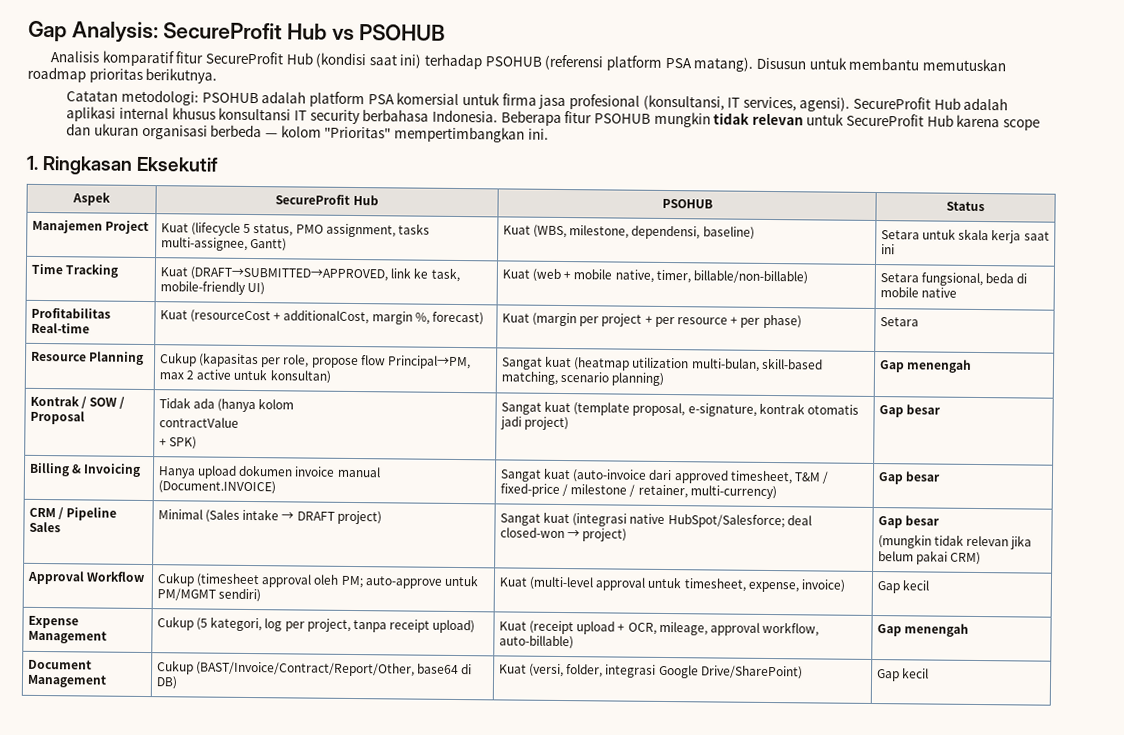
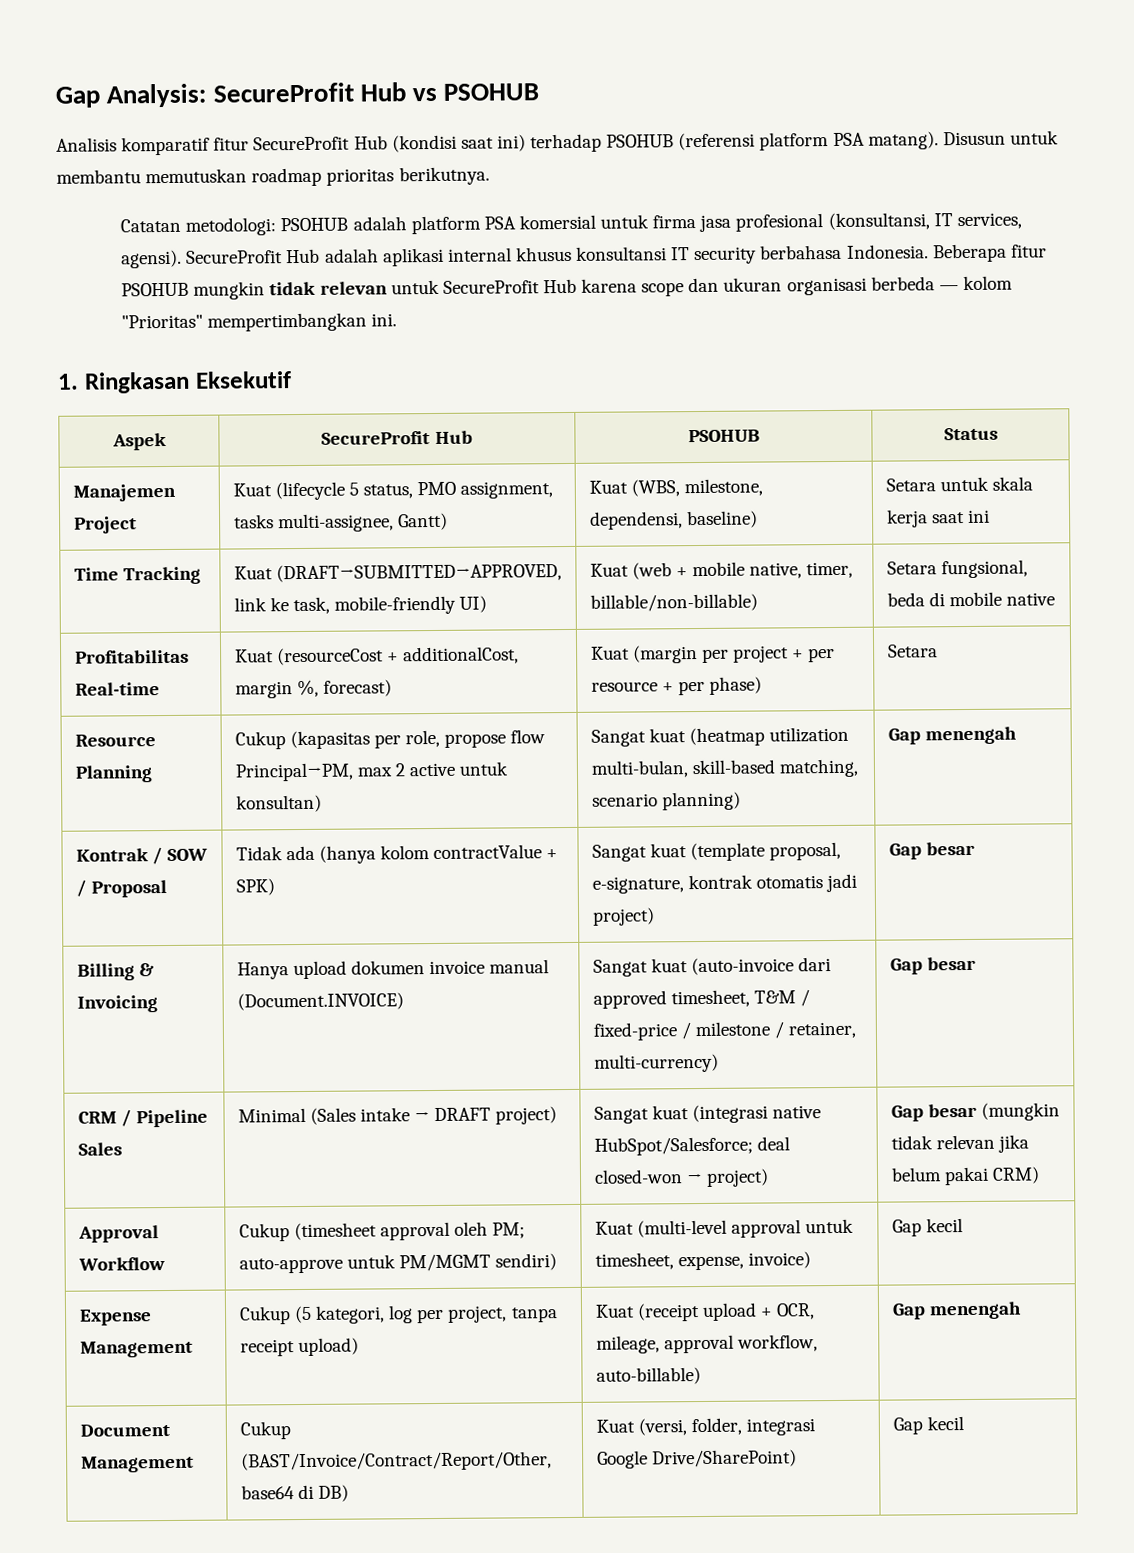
- Kontrak / SOW / Proposal | Tidak ada (hanya kolom
- contractValue
- + SPK) | Sangat kuat (template proposal, e-signature, kontrak otomatis jadi project) | Gap besar
+ Kontrak / SOW / Proposal | Tidak ada (hanya kolom contractValue + SPK) | Sangat kuat (template proposal, e-signature, kontrak otomatis jadi project) | Gap besar
- CRM / Pipeline Sales | Minimal (Sales intake → DRAFT project) | Sangat kuat (integrasi native HubSpot/Salesforce; deal closed-won → project) | Gap besar
- (mungkin tidak relevan jika belum pakai CRM)
+ CRM / Pipeline Sales | Minimal (Sales intake → DRAFT project) | Sangat kuat (integrasi native HubSpot/Salesforce; deal closed-won → project) | Gap besar (mungkin tidak relevan jika belum pakai CRM)

